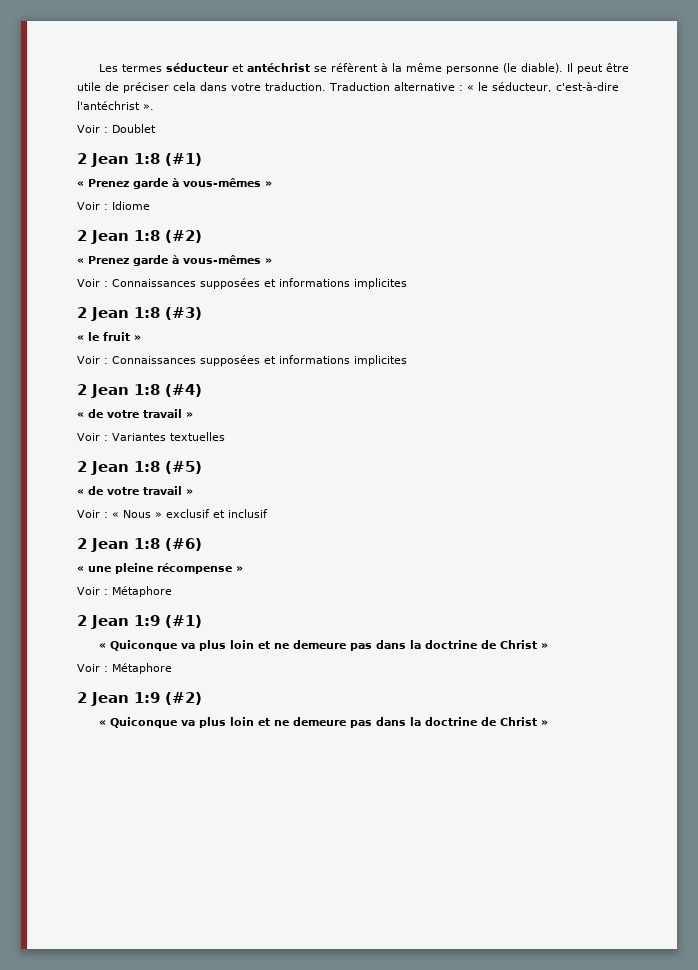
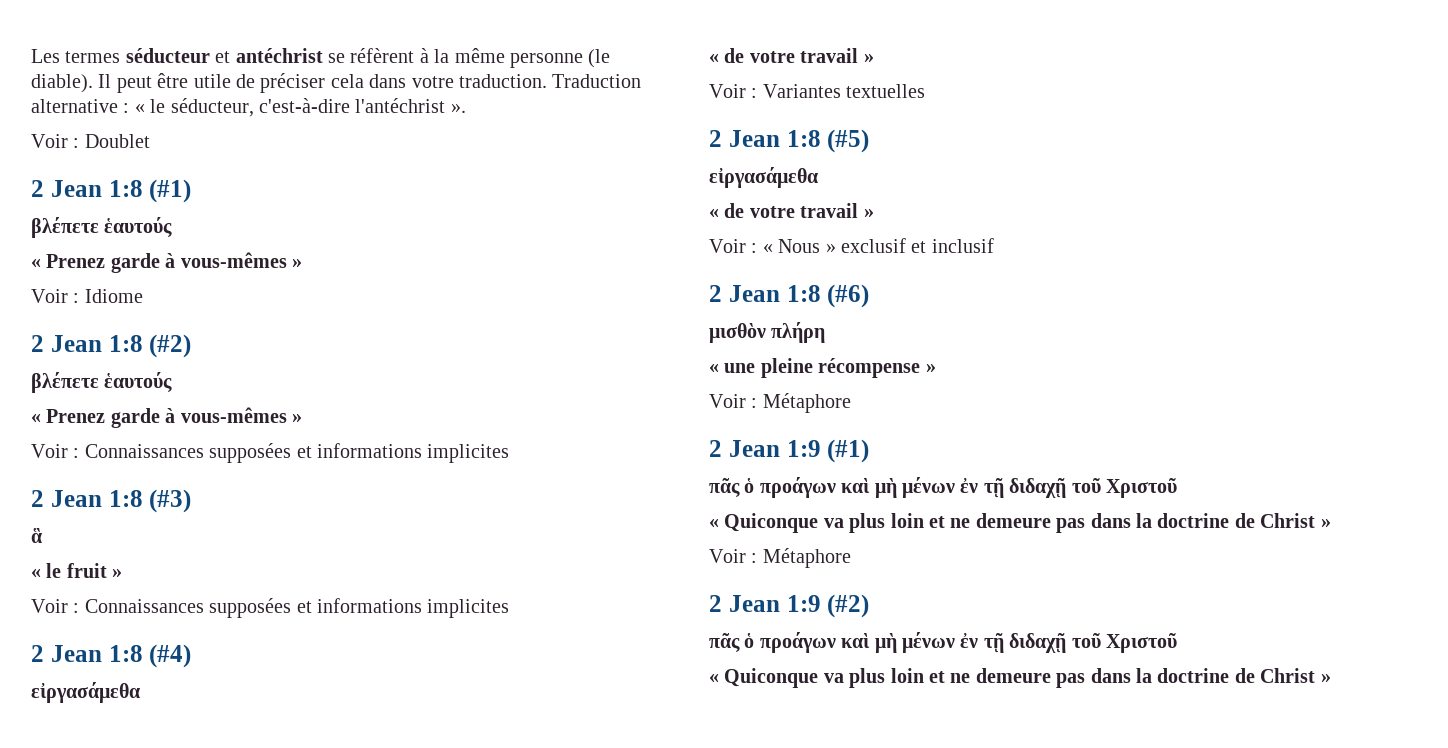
  2 Jean 1:8 (#1)
+ βλέπετε ἑαυτούς
  2 Jean 1:8 (#2)
+ βλέπετε ἑαυτούς
+ ἃ
  2 Jean 1:8 (#4)
+ εἰργασάμεθα
  2 Jean 1:8 (#5)
+ εἰργασάμεθα
+ μισθὸν πλήρη
  2 Jean 1:9 (#1)
+ πᾶς ὁ προάγων καὶ μὴ μένων ἐν τῇ διδαχῇ τοῦ Χριστοῦ
  2 Jean 1:9 (#2)
+ πᾶς ὁ προάγων καὶ μὴ μένων ἐν τῇ διδαχῇ τοῦ Χριστοῦ

